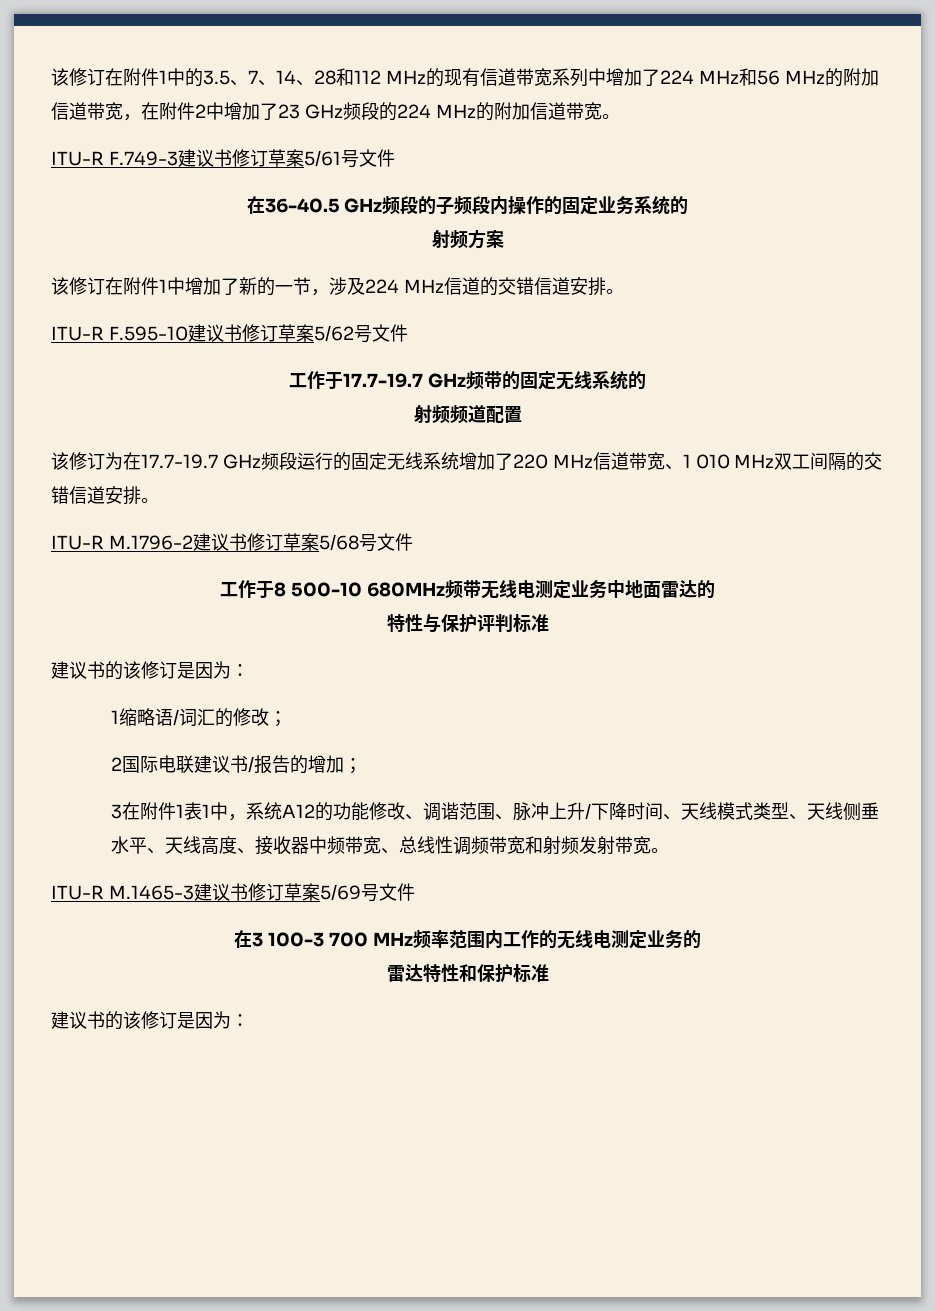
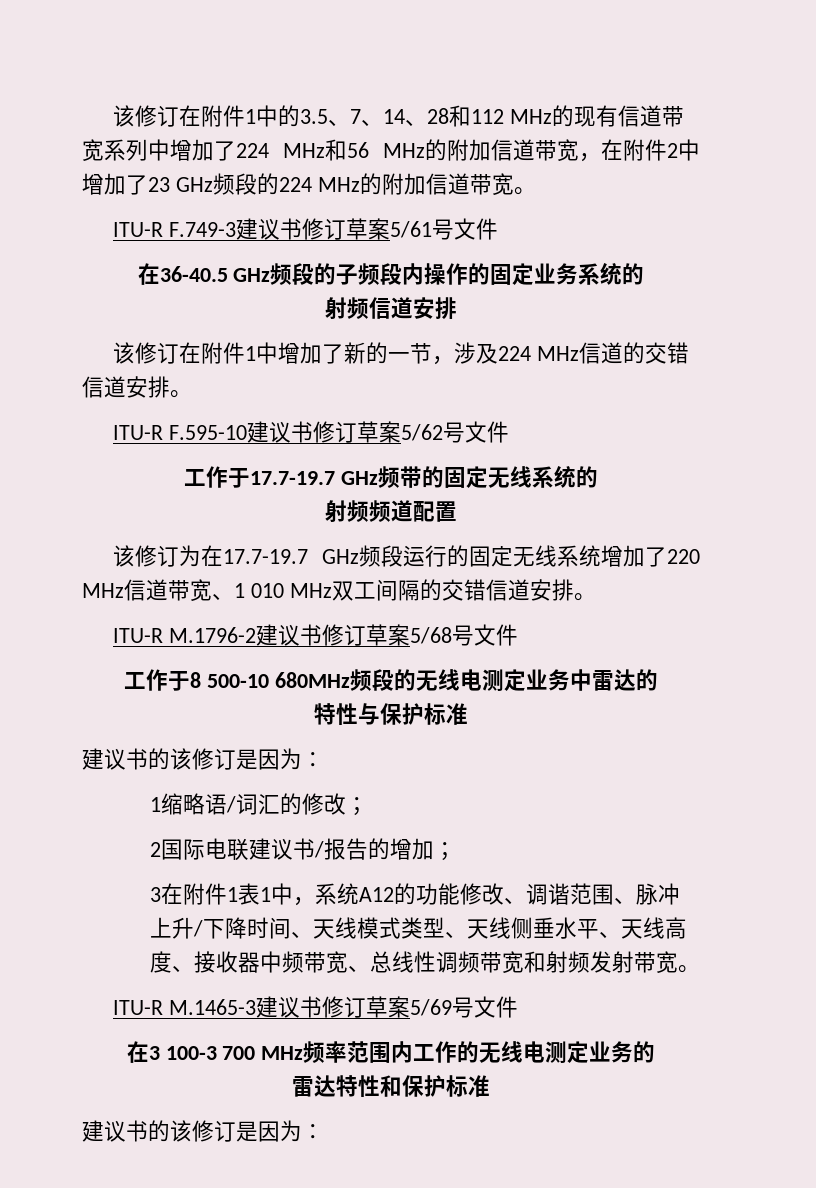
- 射频方案
+ 射频信道安排
- 工作于8 500-10 680MHz频带无线电测定业务中地面雷达的
+ 工作于8 500-10 680MHz频段的无线电测定业务中雷达的
- 特性与保护评判标准
+ 特性与保护标准

